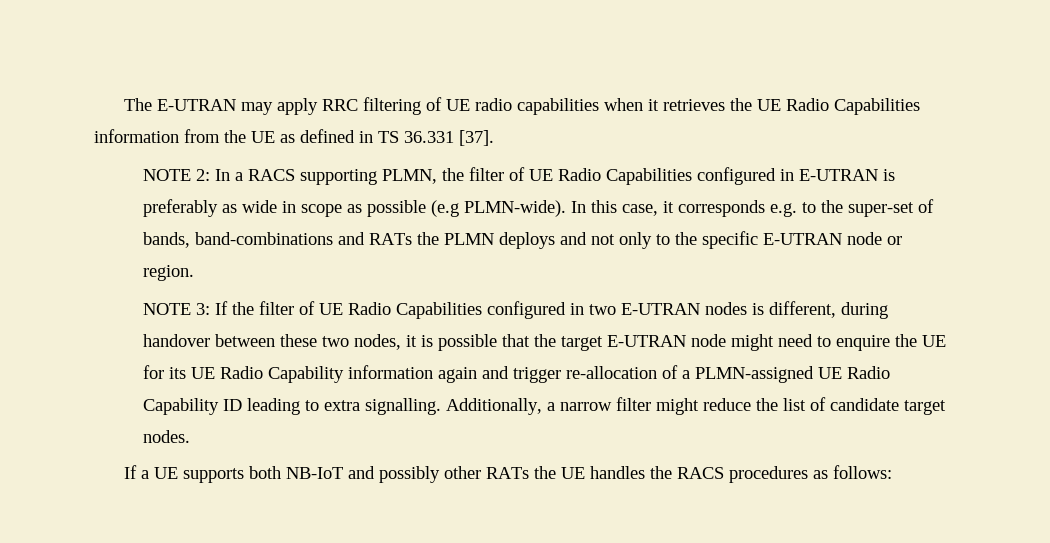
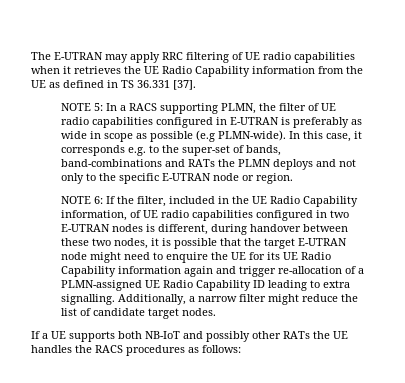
- The E-UTRAN may apply RRC filtering of UE radio capabilities when it retrieves the UE Radio Capabilities information from the UE as defined in TS 36.331 [37].
+ The E-UTRAN may apply RRC filtering of UE radio capabilities when it retrieves the UE Radio Capability information from the UE as defined in TS 36.331 [37].
- NOTE 2: In a RACS supporting PLMN, the filter of UE Radio Capabilities configured in E-UTRAN is preferably as wide in scope as possible (e.g PLMN-wide).
+ NOTE 5: In a RACS supporting PLMN, the filter of UE radio capabilities configured in E-UTRAN is preferably as wide in scope as possible (e.g PLMN-wide).
- NOTE 3: If the filter of UE Radio Capabilities configured in two E-UTRAN nodes is different, during handover between these two nodes, it is possible that the target E-UTRAN node might need to enquire the UE for its UE Radio Capability information again and trigger re-allocation of a PLMN-assigned UE Radio Capability ID leading to extra signalling.
+ NOTE 6: If the filter, included in the UE Radio Capability information, of UE radio capabilities configured in two E-UTRAN nodes is different, during handover between these two nodes, it is possible that the target E-UTRAN node might need to enquire the UE for its UE Radio Capability information again and trigger re-allocation of a PLMN-assigned UE Radio Capability ID leading to extra signalling.

